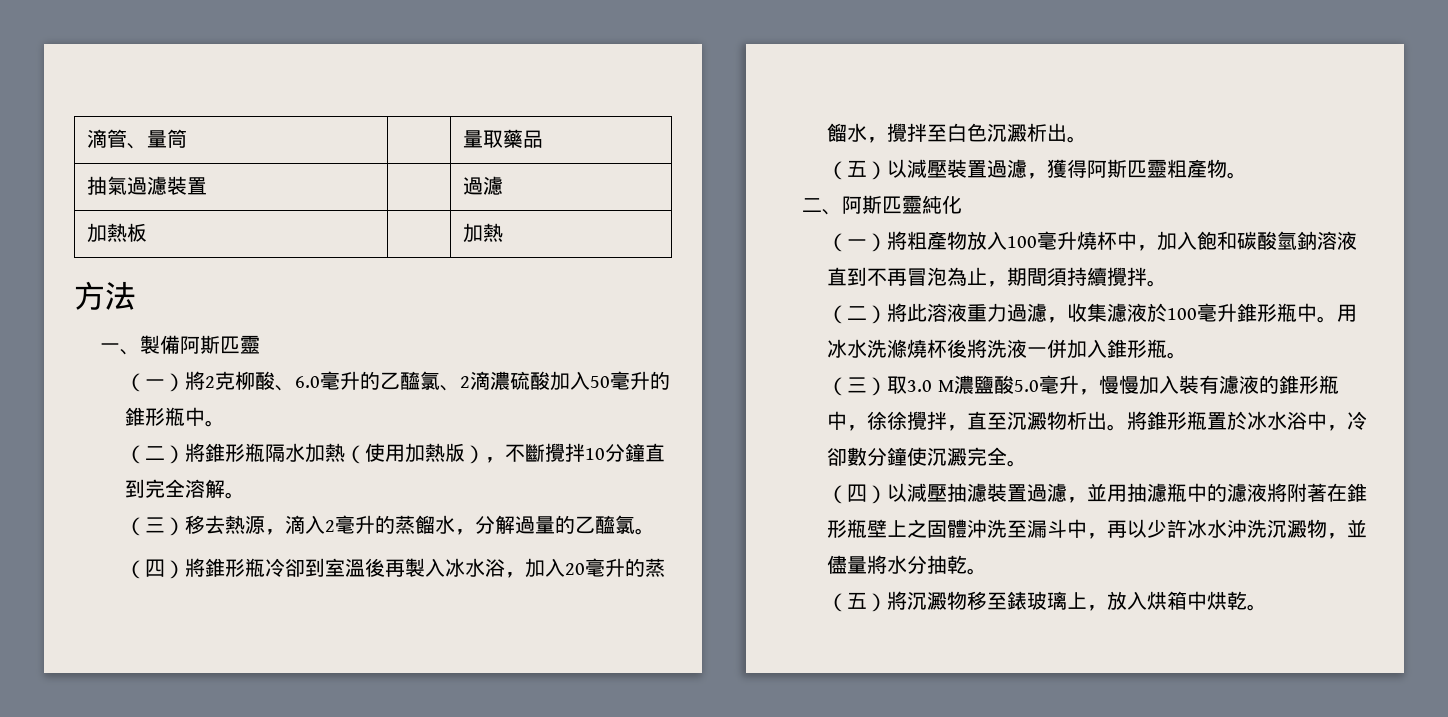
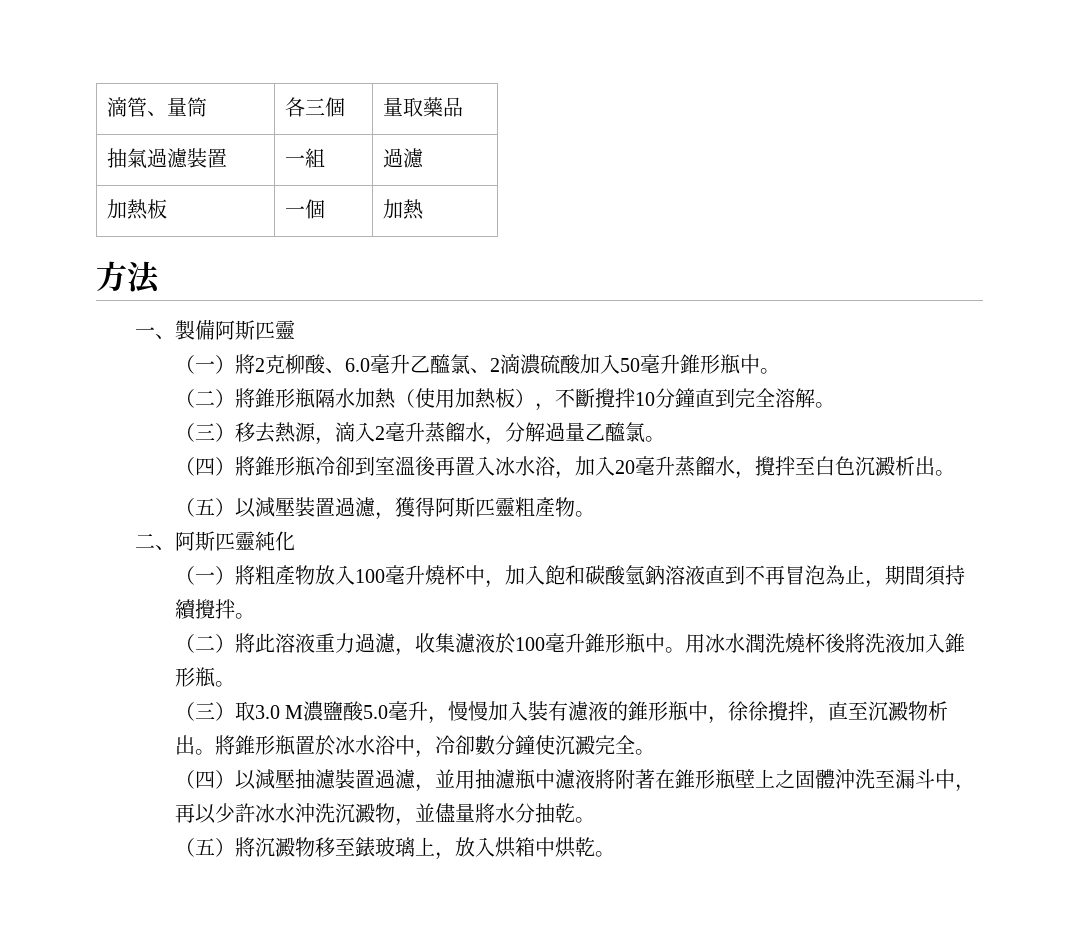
- 滴管、量筒 | | 量取藥品
+ 滴管、量筒 | 各三個 | 量取藥品
- 抽氣過濾裝置 | | 過濾
+ 抽氣過濾裝置 | 一組 | 過濾
- 加熱板 | | 加熱
+ 加熱板 | 一個 | 加熱
- （一）將2克柳酸、6.0毫升的乙醯氯、2滴濃硫酸加入50毫升的錐形瓶中。
+ （一）將2克柳酸、6.0毫升乙醯氯、2滴濃硫酸加入50毫升錐形瓶中。
- （二）將錐形瓶隔水加熱（使用加熱版），不斷攪拌10分鐘直到完全溶解。
+ （二）將錐形瓶隔水加熱（使用加熱板），不斷攪拌10分鐘直到完全溶解。
- （三）移去熱源，滴入2毫升的蒸餾水，分解過量的乙醯氯。
+ （三）移去熱源，滴入2毫升蒸餾水，分解過量乙醯氯。
- （四）將錐形瓶冷卻到室溫後再製入冰水浴，加入20毫升的蒸餾水，攪拌至白色沉澱析出。
+ （四）將錐形瓶冷卻到室溫後再置入冰水浴，加入20毫升蒸餾水，攪拌至白色沉澱析出。
- 用冰水洗滌燒杯後將洗液一併加入錐形瓶。
+ 用冰水潤洗燒杯後將洗液加入錐形瓶。
- （四）以減壓抽濾裝置過濾，並用抽濾瓶中的濾液將附著在錐形瓶壁上之固體沖洗至漏斗中，再以少許冰水沖洗沉澱物，並儘量將水分抽乾。
+ （四）以減壓抽濾裝置過濾，並用抽濾瓶中濾液將附著在錐形瓶壁上之固體沖洗至漏斗中，再以少許冰水沖洗沉澱物，並儘量將水分抽乾。

